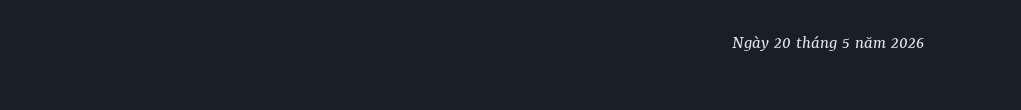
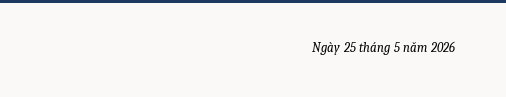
- Ngày 20 tháng 5 năm 2026
+ Ngày 25 tháng 5 năm 2026

